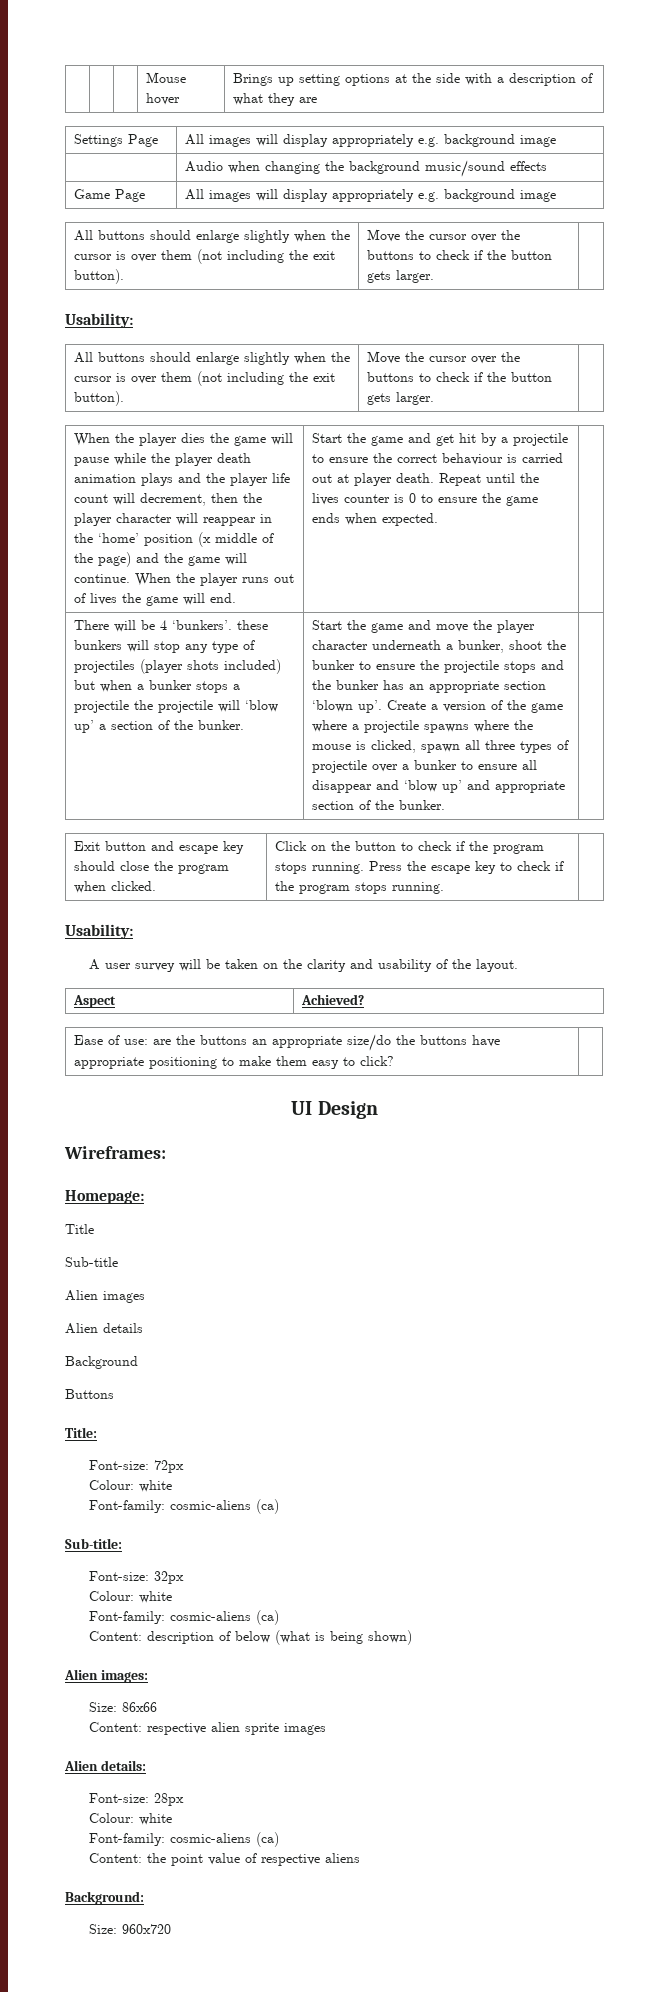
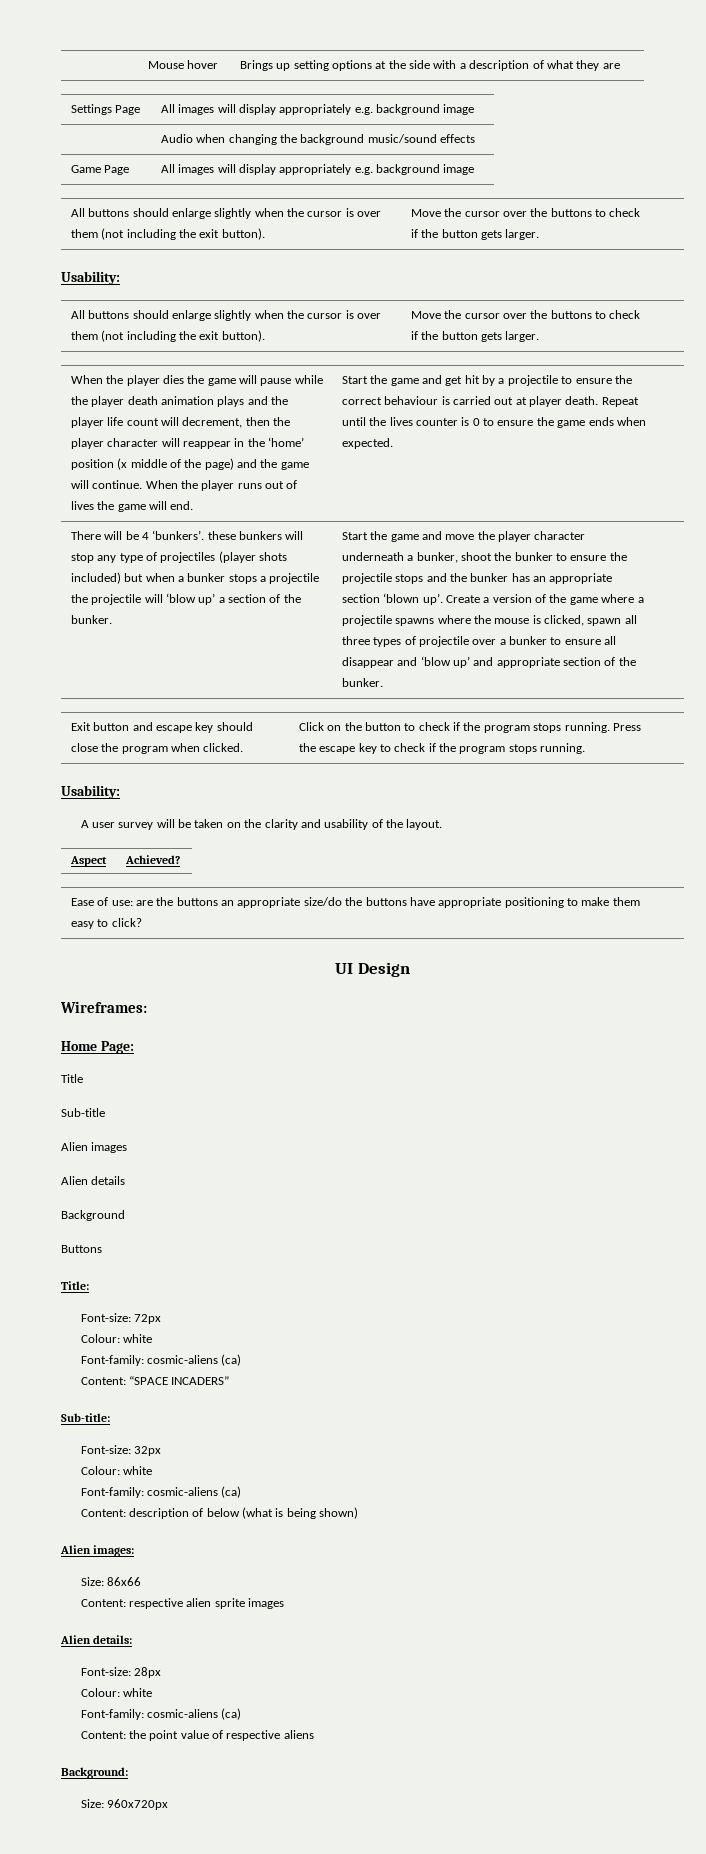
- Homepage:
+ Home Page:
+ Content: “SPACE INCADERS”
- Size: 960x720
+ Size: 960x720px

